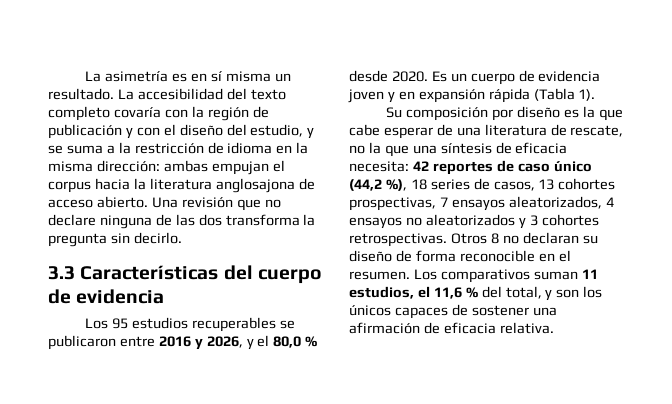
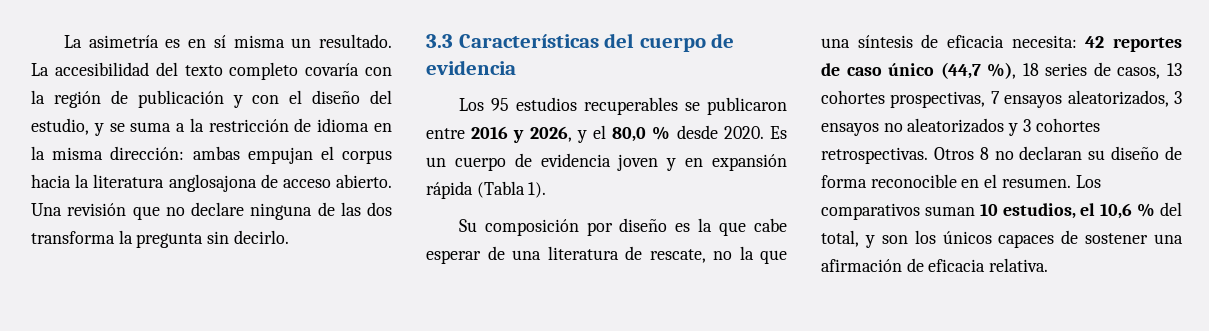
- Su composición por diseño es la que cabe esperar de una literatura de rescate, no la que una síntesis de eficacia necesita: 42 reportes de caso único (44,2 %), 18 series de casos, 13 cohortes prospectivas, 7 ensayos aleatorizados, 4 ensayos no aleatorizados y 3 cohortes retrospectivas.
+ Su composición por diseño es la que cabe esperar de una literatura de rescate, no la que una síntesis de eficacia necesita: 42 reportes de caso único (44,7 %), 18 series de casos, 13 cohortes prospectivas, 7 ensayos aleatorizados, 3 ensayos no aleatorizados y 3 cohortes retrospectivas.
- Los comparativos suman 11 estudios, el 11,6 % del total, y son los únicos capaces de sostener una afirmación de eficacia relativa.
+ Los comparativos suman 10 estudios, el 10,6 % del total, y son los únicos capaces de sostener una afirmación de eficacia relativa.

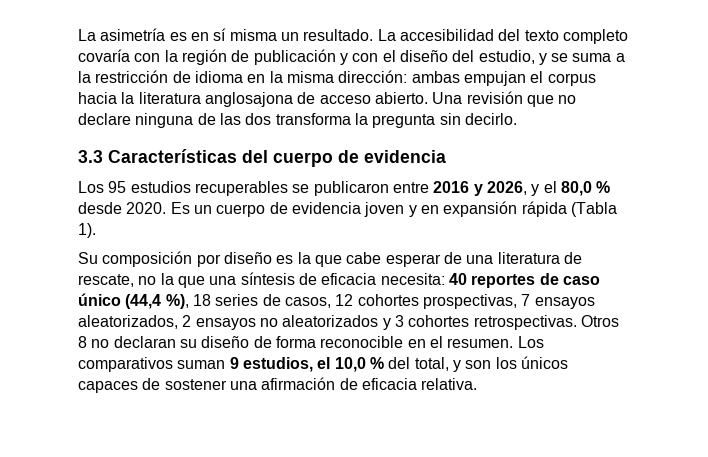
- Su composición por diseño es la que cabe esperar de una literatura de rescate, no la que una síntesis de eficacia necesita: 42 reportes de caso único (44,7 %), 18 series de casos, 13 cohortes prospectivas, 7 ensayos aleatorizados, 3 ensayos no aleatorizados y 3 cohortes retrospectivas.
+ Su composición por diseño es la que cabe esperar de una literatura de rescate, no la que una síntesis de eficacia necesita: 40 reportes de caso único (44,4 %), 18 series de casos, 12 cohortes prospectivas, 7 ensayos aleatorizados, 2 ensayos no aleatorizados y 3 cohortes retrospectivas.
- Los comparativos suman 10 estudios, el 10,6 % del total, y son los únicos capaces de sostener una afirmación de eficacia relativa.
+ Los comparativos suman 9 estudios, el 10,0 % del total, y son los únicos capaces de sostener una afirmación de eficacia relativa.

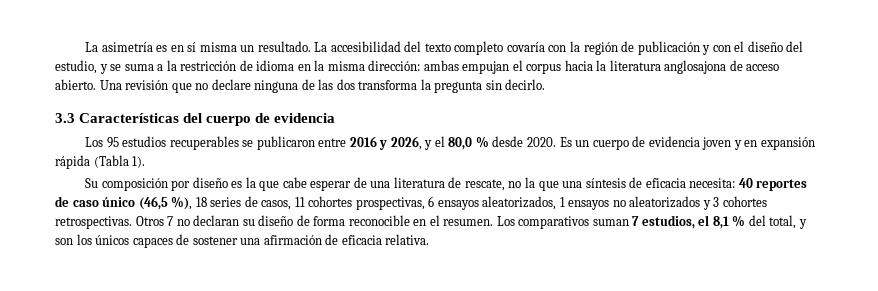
- Su composición por diseño es la que cabe esperar de una literatura de rescate, no la que una síntesis de eficacia necesita: 40 reportes de caso único (44,4 %), 18 series de casos, 12 cohortes prospectivas, 7 ensayos aleatorizados, 2 ensayos no aleatorizados y 3 cohortes retrospectivas.
+ Su composición por diseño es la que cabe esperar de una literatura de rescate, no la que una síntesis de eficacia necesita: 40 reportes de caso único (46,5 %), 18 series de casos, 11 cohortes prospectivas, 6 ensayos aleatorizados, 1 ensayos no aleatorizados y 3 cohortes retrospectivas.
- Otros 8 no declaran su diseño de forma reconocible en el resumen.
+ Otros 7 no declaran su diseño de forma reconocible en el resumen.
- Los comparativos suman 9 estudios, el 10,0 % del total, y son los únicos capaces de sostener una afirmación de eficacia relativa.
+ Los comparativos suman 7 estudios, el 8,1 % del total, y son los únicos capaces de sostener una afirmación de eficacia relativa.

